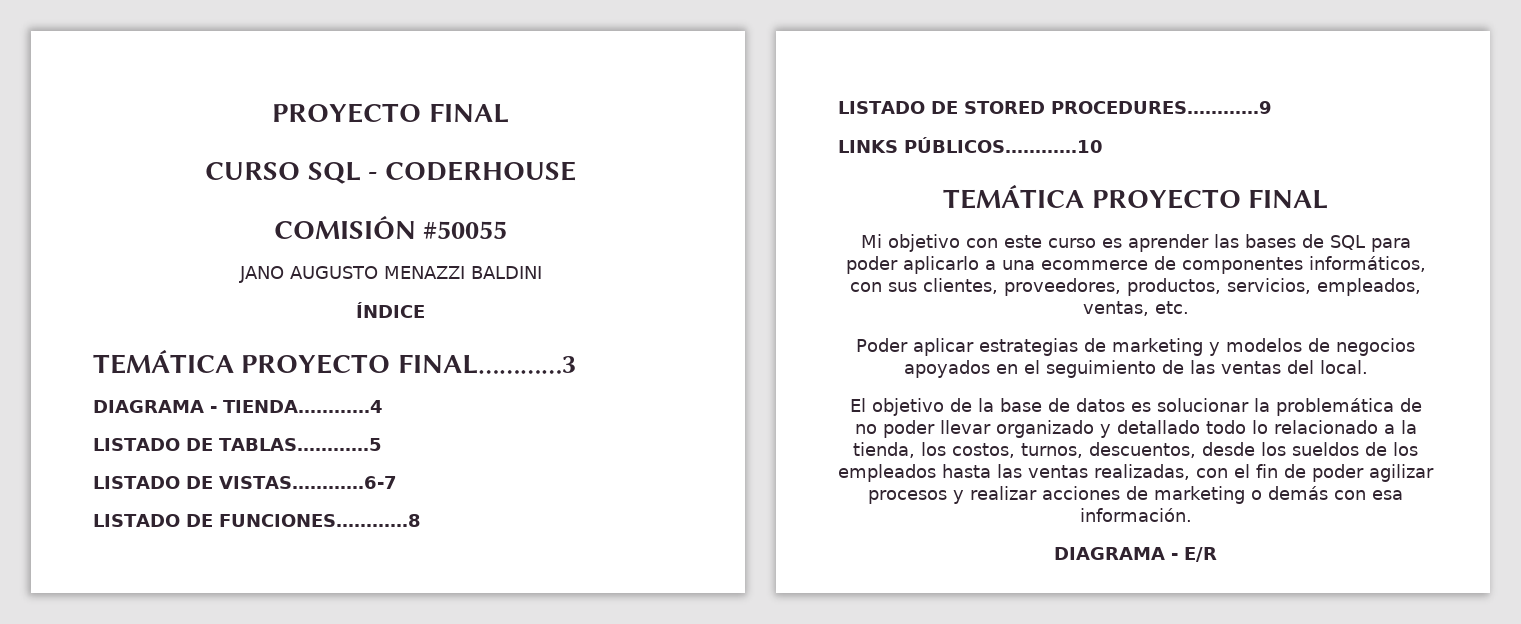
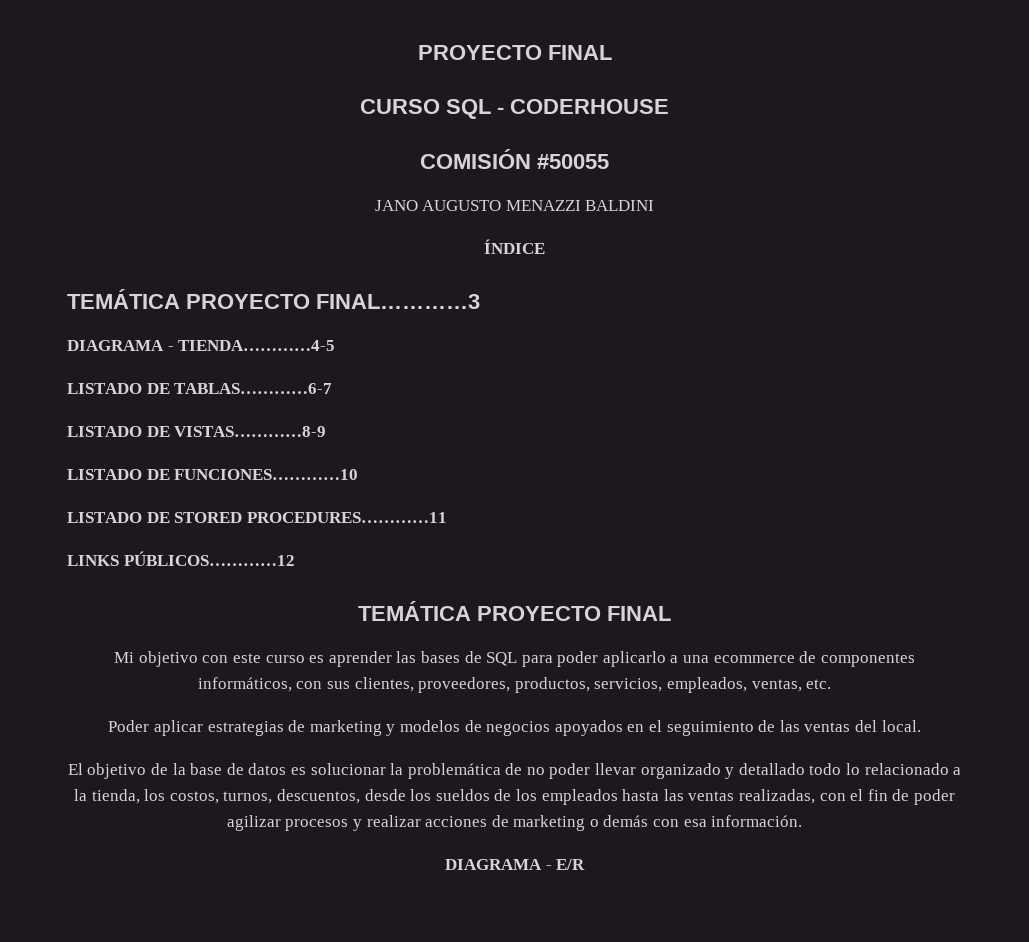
- DIAGRAMA - TIENDA…………4
- LISTADO DE TABLAS…………5
- LISTADO DE VISTAS…………6-7
- LISTADO DE FUNCIONES…………8
+ DIAGRAMA - TIENDA…………4-5
+ LISTADO DE TABLAS…………6-7
+ LISTADO DE VISTAS…………8-9
+ LISTADO DE FUNCIONES…………10
- LISTADO DE STORED PROCEDURES…………9
+ LISTADO DE STORED PROCEDURES…………11
- LINKS PÚBLICOS…………10
+ LINKS PÚBLICOS…………12

